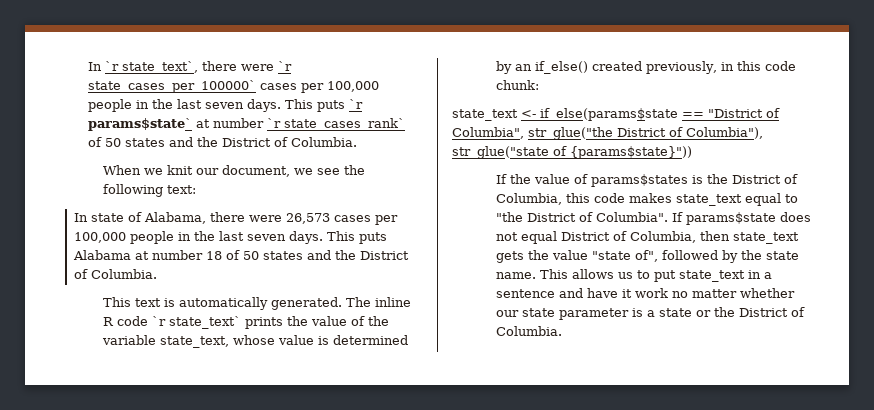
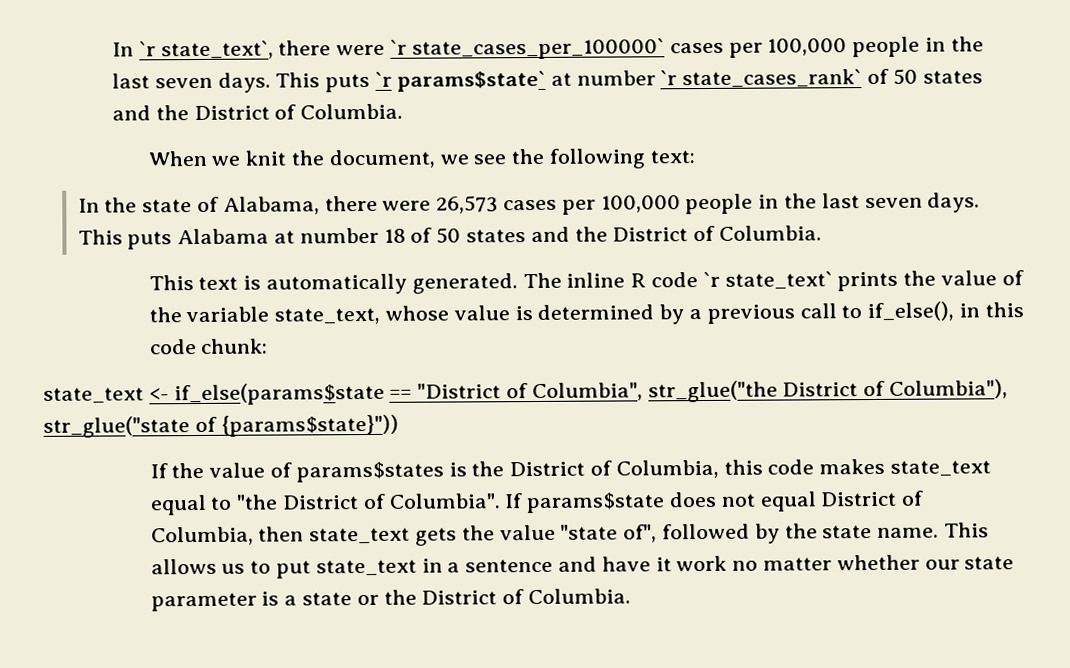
- When we knit our document, we see the following text:
+ When we knit the document, we see the following text:
- In state of Alabama, there were 26,573 cases per 100,000 people in the last seven days.
+ In the state of Alabama, there were 26,573 cases per 100,000 people in the last seven days.
- The inline R code `r state_text` prints the value of the variable state_text, whose value is determined by an if_else() created previously, in this code chunk:
+ The inline R code `r state_text` prints the value of the variable state_text, whose value is determined by a previous call to if_else(), in this code chunk:

